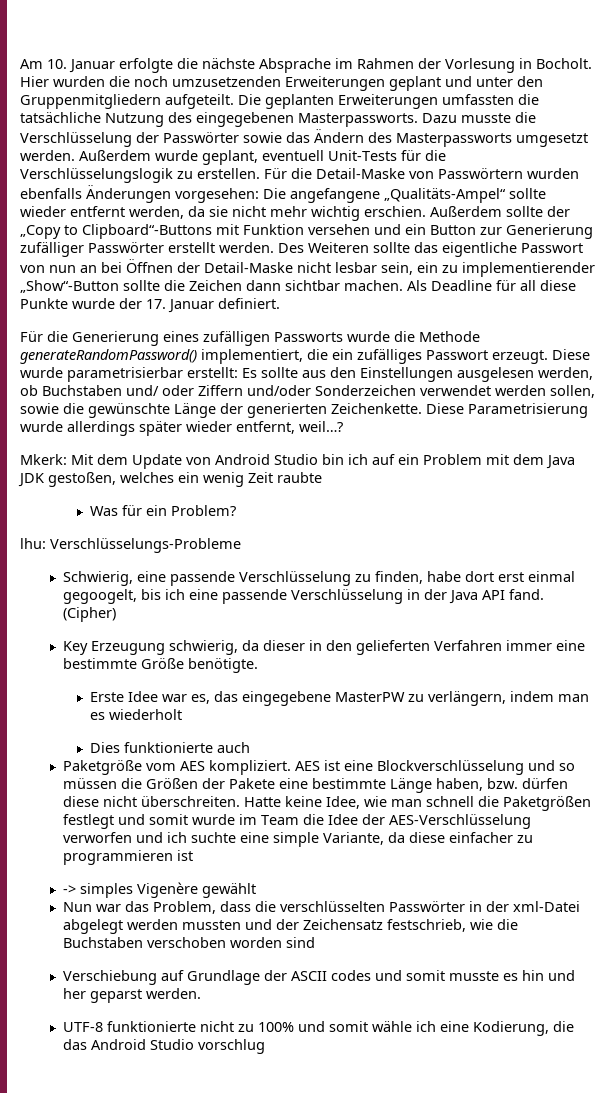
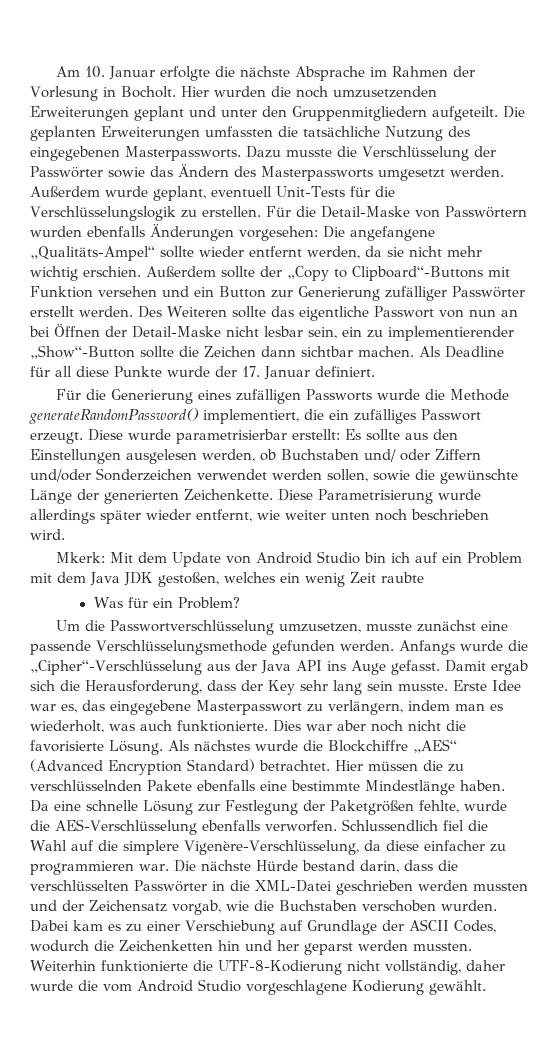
- Diese Parametrisierung wurde allerdings später wieder entfernt, weil…?
+ Diese Parametrisierung wurde allerdings später wieder entfernt, wie weiter unten noch beschrieben wird.
- lhu: Verschlüsselungs-Probleme
- Schwierig, eine passende Verschlüsselung zu finden, habe dort erst einmal gegoogelt, bis ich eine passende Verschlüsselung in der Java API fand. (Cipher)
- Key Erzeugung schwierig, da dieser in den gelieferten Verfahren immer eine bestimmte Größe benötigte.
- Erste Idee war es, das eingegebene MasterPW zu verlängern, indem man es wiederholt
- Dies funktionierte auch
- Paketgröße vom AES kompliziert. AES ist eine Blockverschlüsselung und so müssen die Größen der Pakete eine bestimmte Länge haben, bzw. dürfen diese nicht überschreiten. Hatte keine Idee, wie man schnell die Paketgrößen festlegt und somit wurde im Team die Idee der AES-Verschlüsselung verworfen und ich suchte eine simple Variante, da diese einfacher zu programmieren ist
- -> simples Vigenère gewählt
- Nun war das Problem, dass die verschlüsselten Passwörter in der xml-Datei abgelegt werden mussten und der Zeichensatz festschrieb, wie die Buchstaben verschoben worden sind
- Verschiebung auf Grundlage der ASCII codes und somit musste es hin und her geparst werden.
- UTF-8 funktionierte nicht zu 100% und somit wähle ich eine Kodierung, die das Android Studio vorschlug
+ Um die Passwortverschlüsselung umzusetzen, musste zunächst eine passende Verschlüsselungsmethode gefunden werden. Anfangs wurde die „Cipher“-Verschlüsselung aus der Java API ins Auge gefasst. Damit ergab sich die Herausforderung, dass der Key sehr lang sein musste. Erste Idee war es, das eingegebene Masterpasswort zu verlängern, indem man es wiederholt, was auch funktionierte. Dies war aber noch nicht die favorisierte Lösung. Als nächstes wurde die Blockchiffre „AES“ (Advanced Encryption Standard) betrachtet. Hier müssen die zu verschlüsselnden Pakete ebenfalls eine bestimmte Mindestlänge haben. Da eine schnelle Lösung zur Festlegung der Paketgrößen fehlte, wurde die AES-Verschlüsselung ebenfalls verworfen. Schlussendlich fiel die Wahl auf die simplere Vigenère-Verschlüsselung, da diese einfacher zu programmieren war. Die nächste Hürde bestand darin, dass die verschlüsselten Passwörter in die XML-Datei geschrieben werden mussten und der Zeichensatz vorgab, wie die Buchstaben verschoben wurden. Dabei kam es zu einer Verschiebung auf Grundlage der ASCII Codes, wodurch die Zeichenketten hin und her geparst werden mussten. Weiterhin funktionierte die UTF-8-Kodierung nicht vollständig, daher wurde die vom Android Studio vorgeschlagene Kodierung gewählt.

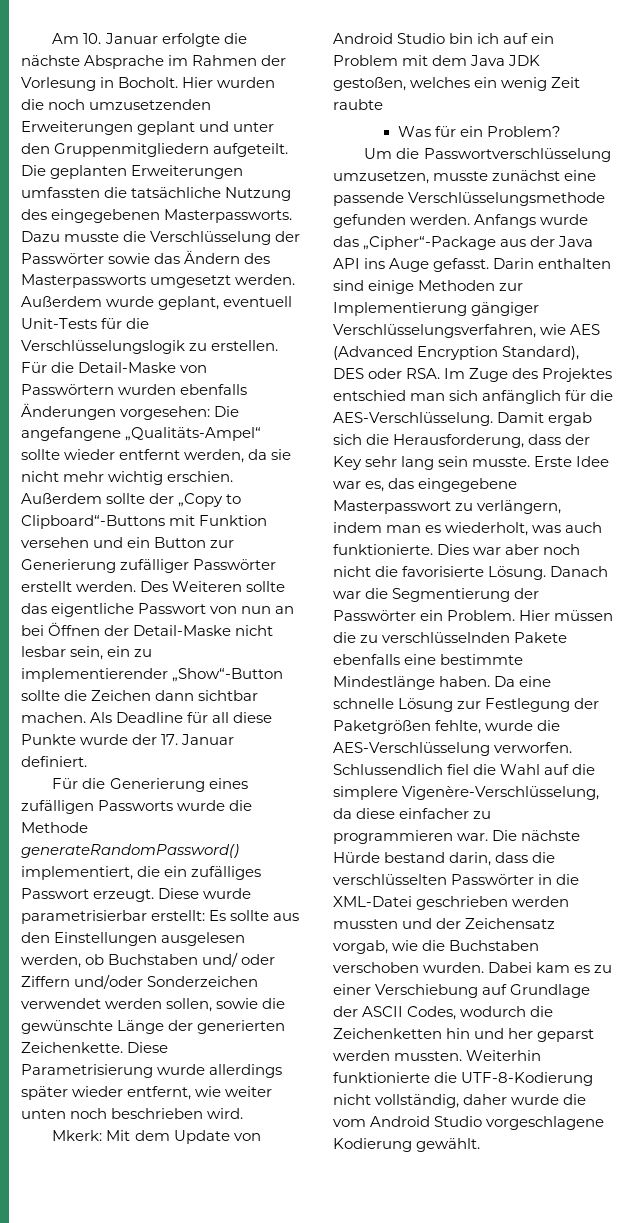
- Anfangs wurde die „Cipher“-Verschlüsselung aus der Java API ins Auge gefasst.
+ Anfangs wurde das „Cipher“-Package aus der Java API ins Auge gefasst.
+ Darin enthalten sind einige Methoden zur Implementierung gängiger Verschlüsselungsverfahren, wie AES (Advanced Encryption Standard), DES oder RSA. Im Zuge des Projektes entschied man sich anfänglich für die AES-Verschlüsselung.
- Als nächstes wurde die Blockchiffre „AES“ (Advanced Encryption Standard) betrachtet.
+ Danach war die Segmentierung der Passwörter ein Problem.
- Da eine schnelle Lösung zur Festlegung der Paketgrößen fehlte, wurde die AES-Verschlüsselung ebenfalls verworfen.
+ Da eine schnelle Lösung zur Festlegung der Paketgrößen fehlte, wurde die AES-Verschlüsselung verworfen.

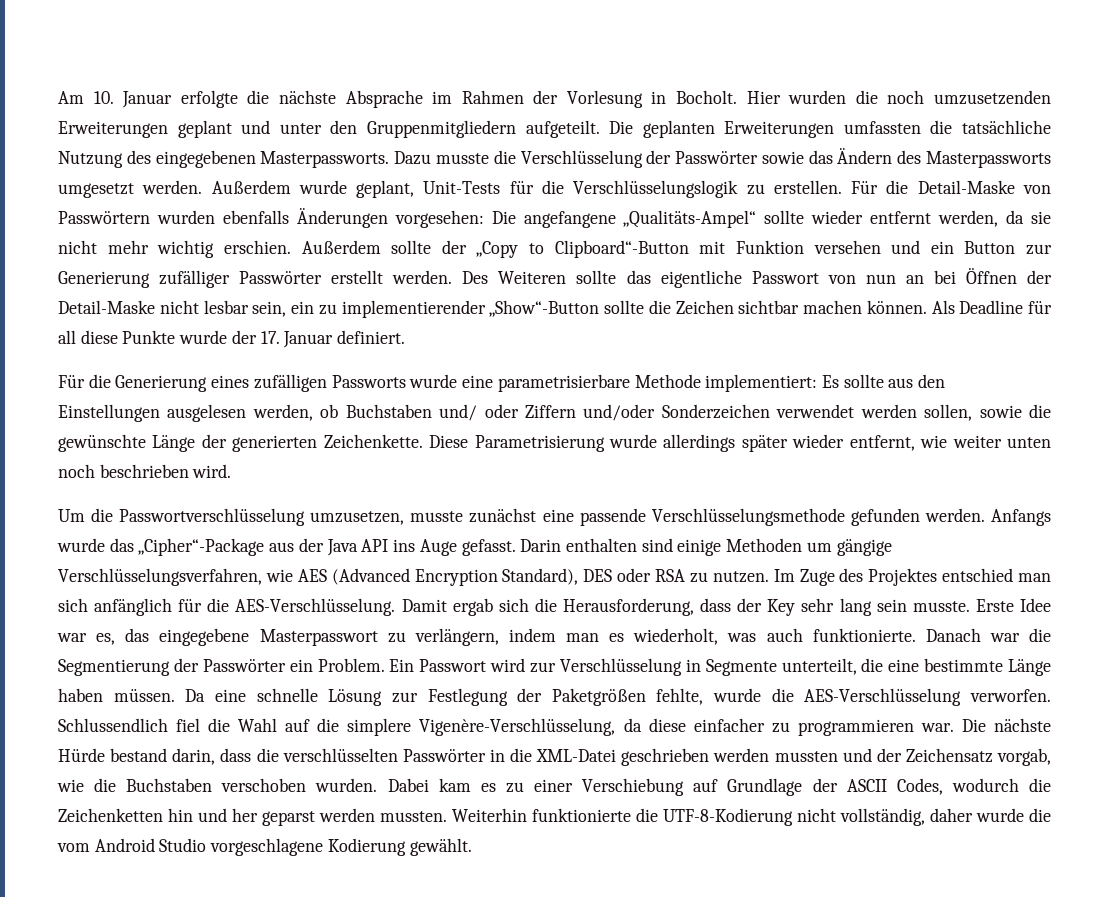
- Außerdem wurde geplant, eventuell Unit-Tests für die Verschlüsselungslogik zu erstellen.
+ Außerdem wurde geplant, Unit-Tests für die Verschlüsselungslogik zu erstellen.
- Außerdem sollte der „Copy to Clipboard“-Buttons mit Funktion versehen und ein Button zur Generierung zufälliger Passwörter erstellt werden.
+ Außerdem sollte der „Copy to Clipboard“-Button mit Funktion versehen und ein Button zur Generierung zufälliger Passwörter erstellt werden.
- Des Weiteren sollte das eigentliche Passwort von nun an bei Öffnen der Detail-Maske nicht lesbar sein, ein zu implementierender „Show“-Button sollte die Zeichen dann sichtbar machen.
+ Des Weiteren sollte das eigentliche Passwort von nun an bei Öffnen der Detail-Maske nicht lesbar sein, ein zu implementierender „Show“-Button sollte die Zeichen sichtbar machen können.
- Für die Generierung eines zufälligen Passworts wurde die Methode generateRandomPassword() implementiert, die ein zufälliges Passwort erzeugt. Diese wurde parametrisierbar erstellt: Es sollte aus den Einstellungen ausgelesen werden, ob Buchstaben und/ oder Ziffern und/oder Sonderzeichen verwendet werden sollen, sowie die gewünschte Länge der generierten Zeichenkette.
+ Für die Generierung eines zufälligen Passworts wurde eine parametrisierbare Methode implementiert: Es sollte aus den Einstellungen ausgelesen werden, ob Buchstaben und/ oder Ziffern und/oder Sonderzeichen verwendet werden sollen, sowie die gewünschte Länge der generierten Zeichenkette.
- Mkerk: Mit dem Update von Android Studio bin ich auf ein Problem mit dem Java JDK gestoßen, welches ein wenig Zeit raubte
- Was für ein Problem?
- Darin enthalten sind einige Methoden zur Implementierung gängiger Verschlüsselungsverfahren, wie AES (Advanced Encryption Standard), DES oder RSA. Im Zuge des Projektes entschied man sich anfänglich für die AES-Verschlüsselung.
+ Darin enthalten sind einige Methoden um gängige Verschlüsselungsverfahren, wie AES (Advanced Encryption Standard), DES oder RSA zu nutzen. Im Zuge des Projektes entschied man sich anfänglich für die AES-Verschlüsselung.
- Dies war aber noch nicht die favorisierte Lösung.
- Hier müssen die zu verschlüsselnden Pakete ebenfalls eine bestimmte Mindestlänge haben.
+ Ein Passwort wird zur Verschlüsselung in Segmente unterteilt, die eine bestimmte Länge haben müssen.

